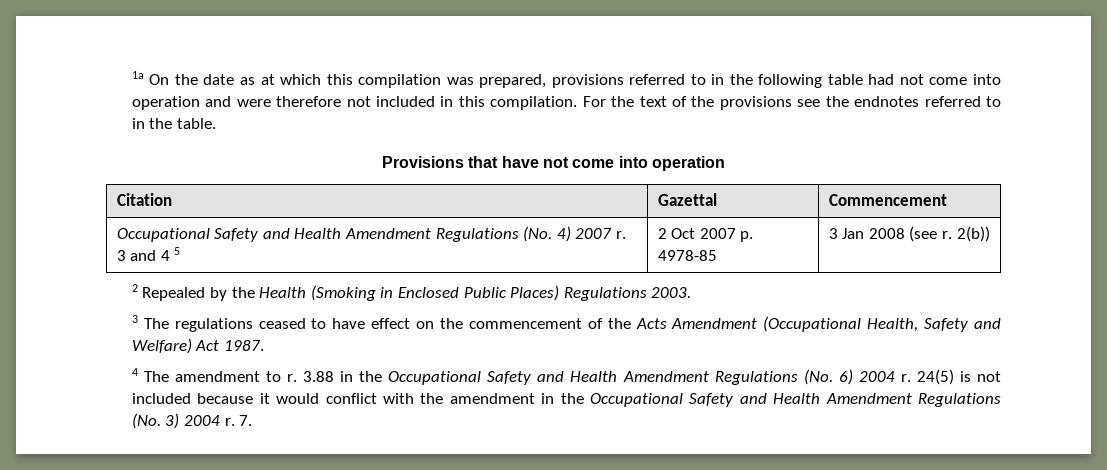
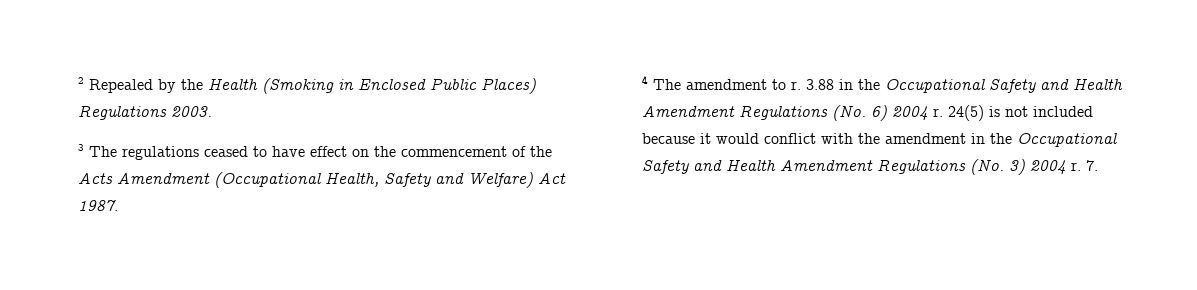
- 1a On the date as at which this compilation was prepared, provisions referred to in the following table had not come into operation and were therefore not included in this compilation. For the text of the provisions see the endnotes referred to in the table.
- Provisions that have not come into operation
- Citation | Gazettal | Commencement
- Occupational Safety and Health Amendment Regulations (No. 4) 2007 r. 3 and 4 5 | 2 Oct 2007 p. 4978-85 | 3 Jan 2008 (see r. 2(b))

